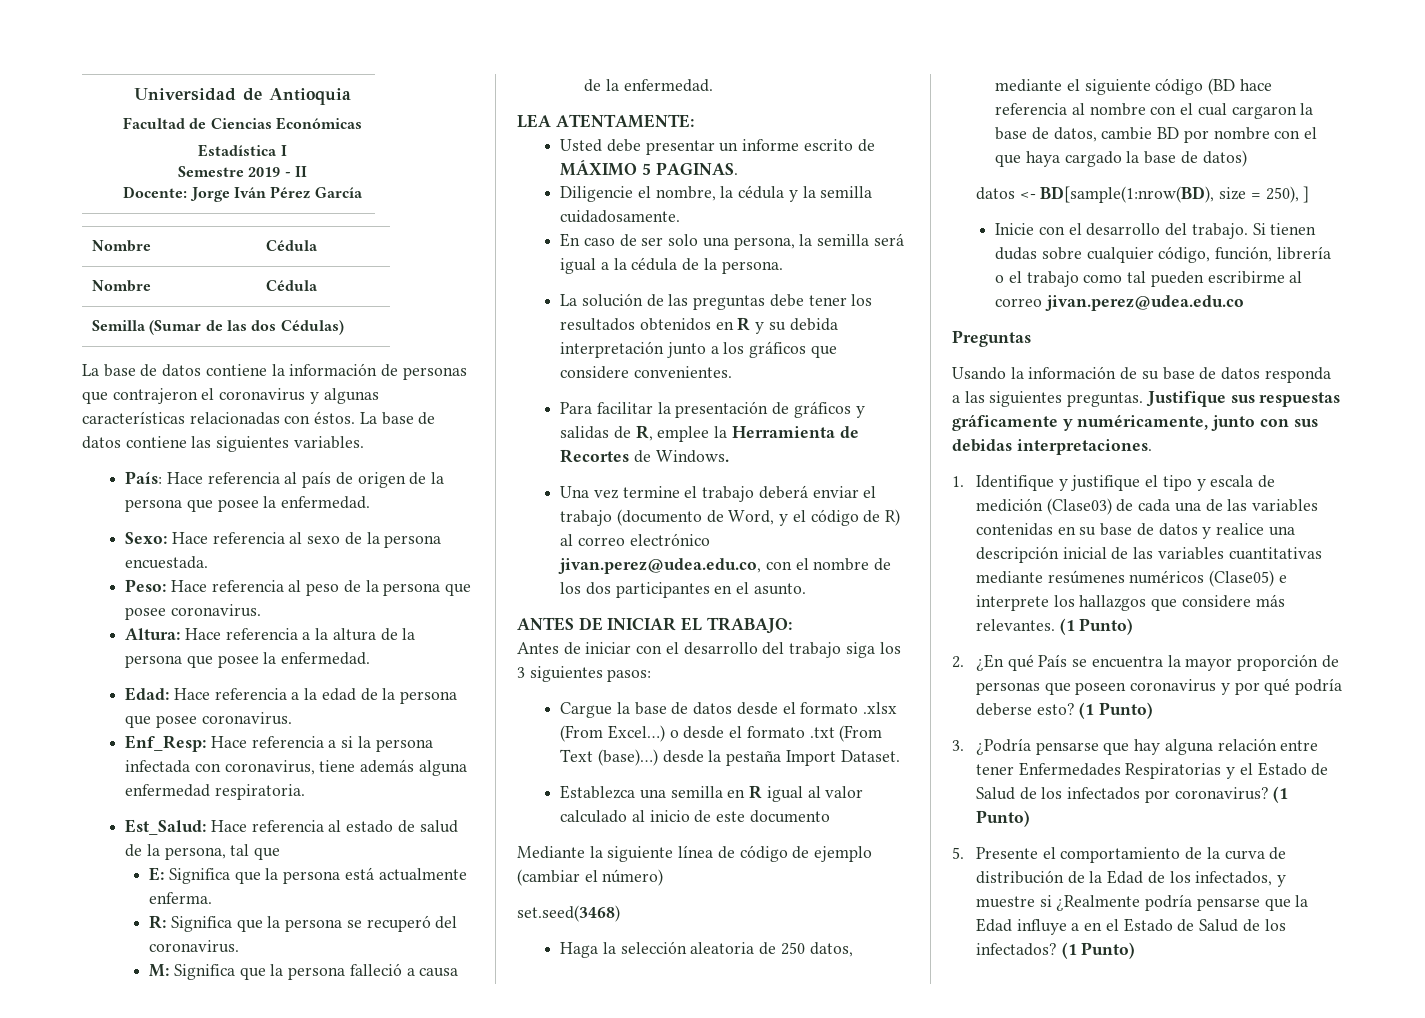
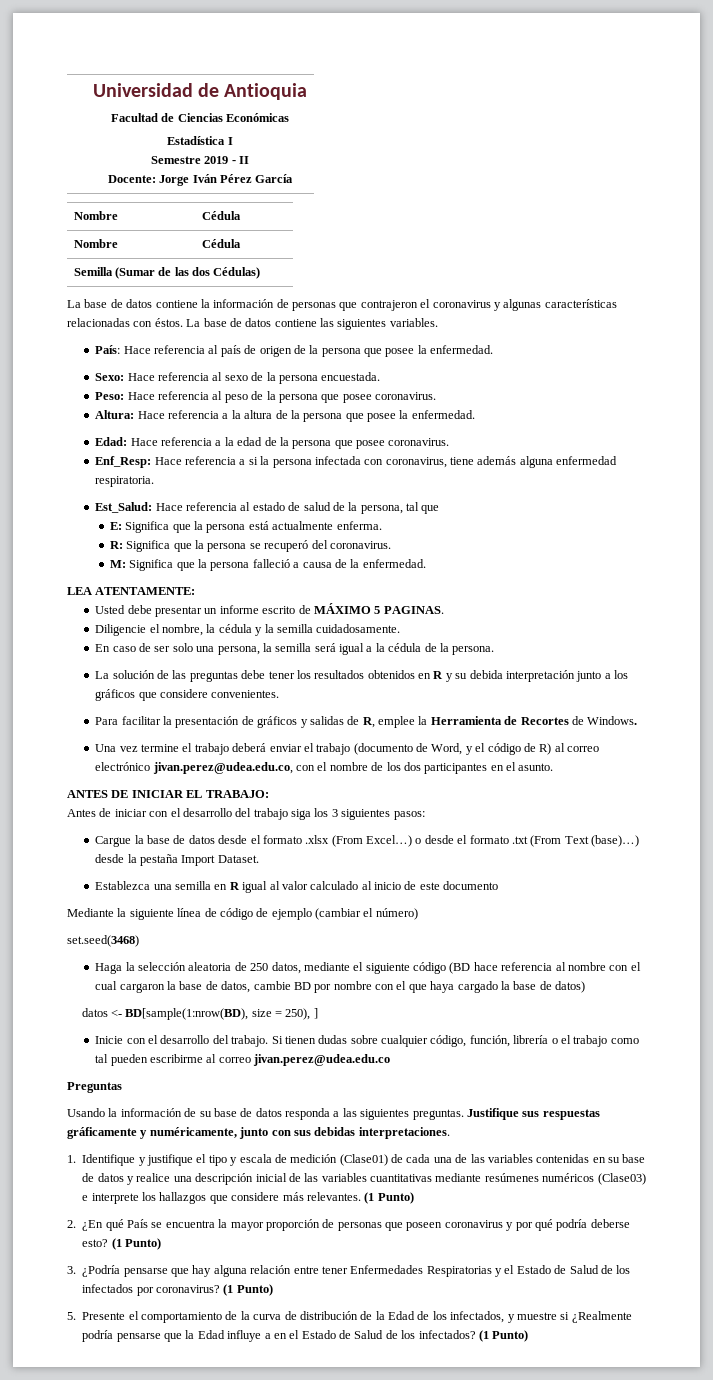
- 1. Identifique y justifique el tipo y escala de medición (Clase03) de cada una de las variables contenidas en su base de datos y realice una descripción inicial de las variables cuantitativas mediante resúmenes numéricos (Clase05) e interprete los hallazgos que considere más relevantes.
+ 1. Identifique y justifique el tipo y escala de medición (Clase01) de cada una de las variables contenidas en su base de datos y realice una descripción inicial de las variables cuantitativas mediante resúmenes numéricos (Clase03) e interprete los hallazgos que considere más relevantes.

